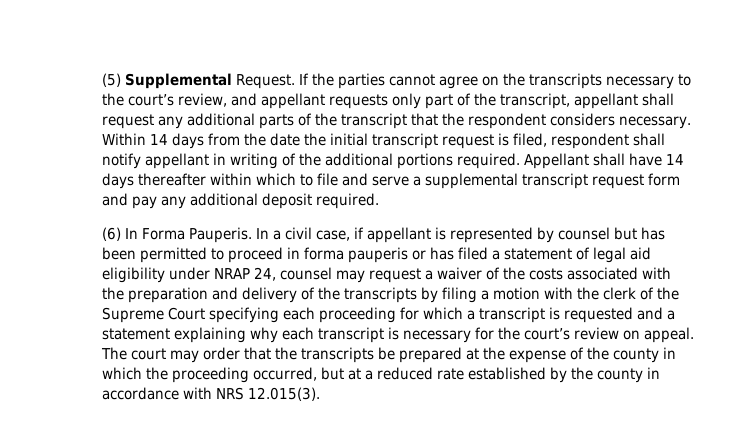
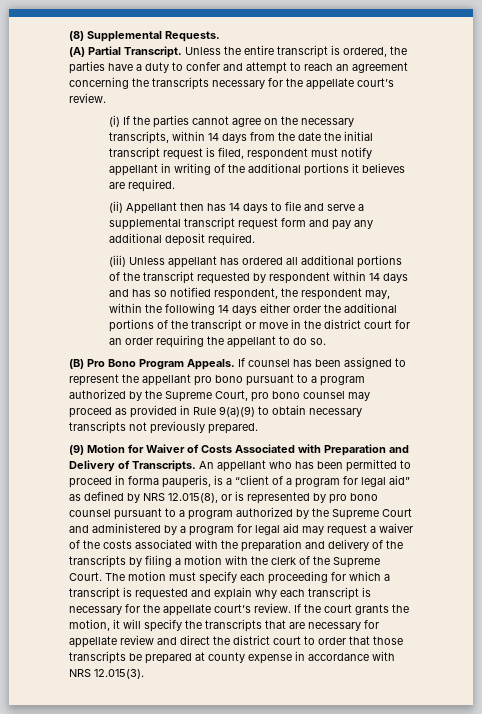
- (5) Supplemental Request. If the parties cannot agree on the transcripts necessary to the court’s review, and appellant requests only part of the transcript, appellant shall request any additional parts of the transcript that the respondent considers necessary. Within 14 days from the date the initial transcript request is filed, respondent shall notify appellant in writing of the additional portions required. Appellant shall have 14 days thereafter within which to file and serve a supplemental transcript request form and pay any additional deposit required.
+ (8) Supplemental Requests.
+ (A) Partial Transcript. Unless the entire transcript is ordered, the parties have a duty to confer and attempt to reach an agreement concerning the transcripts necessary for the appellate court’s review.
+ (i) If the parties cannot agree on the necessary transcripts, within 14 days from the date the initial transcript request is filed, respondent must notify appellant in writing of the additional portions it believes are required.
+ (ii) Appellant then has 14 days to file and serve a supplemental transcript request form and pay any additional deposit required.
- (6) In Forma Pauperis. In a civil case, if appellant is represented by counsel but has been permitted to proceed in forma pauperis or has filed a statement of legal aid eligibility under NRAP 24, counsel may request a waiver of the costs associated with the preparation and delivery of the transcripts by filing a motion with the clerk of the Supreme Court specifying each proceeding for which a transcript is requested and a statement explaining why each transcript is necessary for the court’s review on appeal. The court may order that the transcripts be prepared at the expense of the county in which the proceeding occurred, but at a reduced rate established by the county in accordance with NRS 12.015(3).
+ (iii) Unless appellant has ordered all additional portions of the transcript requested by respondent within 14 days and has so notified respondent, the respondent may, within the following 14 days either order the additional portions of the transcript or move in the district court for an order requiring the appellant to do so.
+ (B) Pro Bono Program Appeals. If counsel has been assigned to represent the appellant pro bono pursuant to a program authorized by the Supreme Court, pro bono counsel may proceed as provided in Rule 9(a)(9) to obtain necessary transcripts not previously prepared.
+ (9) Motion for Waiver of Costs Associated with Preparation and Delivery of Transcripts. An appellant who has been permitted to proceed in forma pauperis, is a “client of a program for legal aid” as defined by NRS 12.015(8), or is represented by pro bono counsel pursuant to a program authorized by the Supreme Court and administered by a program for legal aid may request a waiver of the costs associated with the preparation and delivery of the transcripts by filing a motion with the clerk of the Supreme Court. The motion must specify each proceeding for which a transcript is requested and explain why each transcript is necessary for the appellate court’s review. If the court grants the motion, it will specify the transcripts that are necessary for appellate review and direct the district court to order that those transcripts be prepared at county expense in accordance with NRS 12.015(3).

